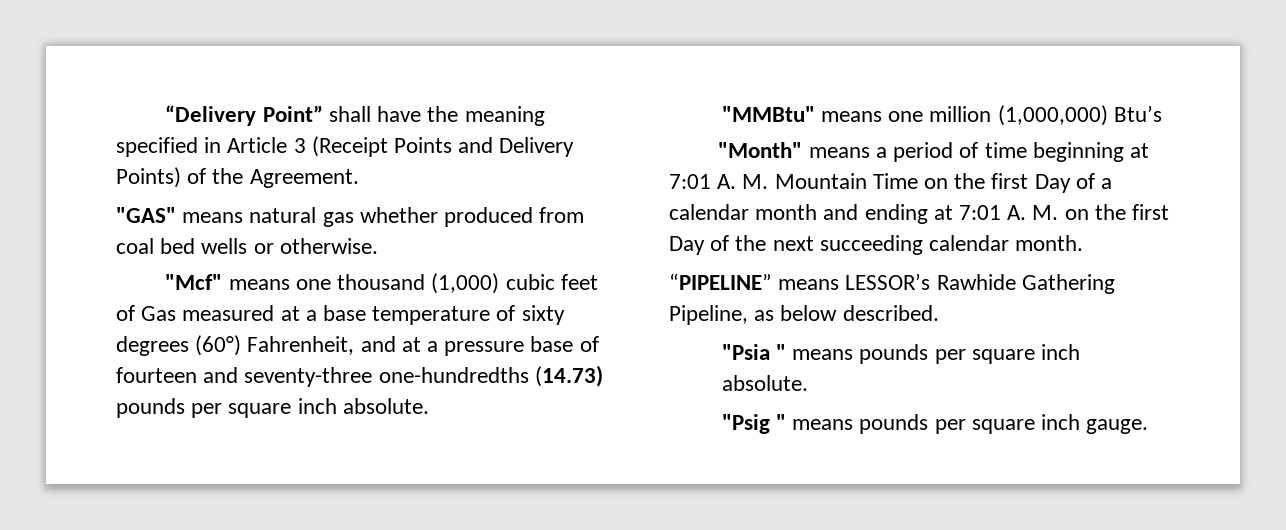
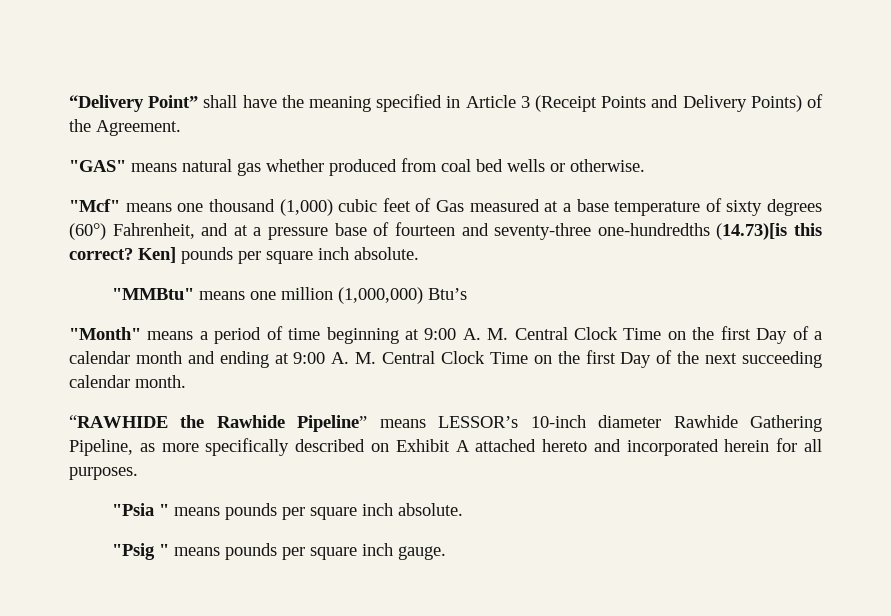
- "Mcf" means one thousand (1,000) cubic feet of Gas measured at a base temperature of sixty degrees (60°) Fahrenheit, and at a pressure base of fourteen and seventy-three one-hundredths (14.73) pounds per square inch absolute.
+ "Mcf" means one thousand (1,000) cubic feet of Gas measured at a base temperature of sixty degrees (60°) Fahrenheit, and at a pressure base of fourteen and seventy-three one-hundredths (14.73)[is this correct? Ken] pounds per square inch absolute.
- "Month" means a period of time beginning at 7:01 A. M. Mountain Time on the first Day of a calendar month and ending at 7:01 A. M. on the first Day of the next succeeding calendar month.
+ "Month" means a period of time beginning at 9:00 A. M. Central Clock Time on the first Day of a calendar month and ending at 9:00 A. M. Central Clock Time on the first Day of the next succeeding calendar month.
- “PIPELINE” means LESSOR’s Rawhide Gathering Pipeline, as below described.
+ “RAWHIDE the Rawhide Pipeline” means LESSOR’s 10-inch diameter Rawhide Gathering Pipeline, as more specifically described on Exhibit A attached hereto and incorporated herein for all purposes.

